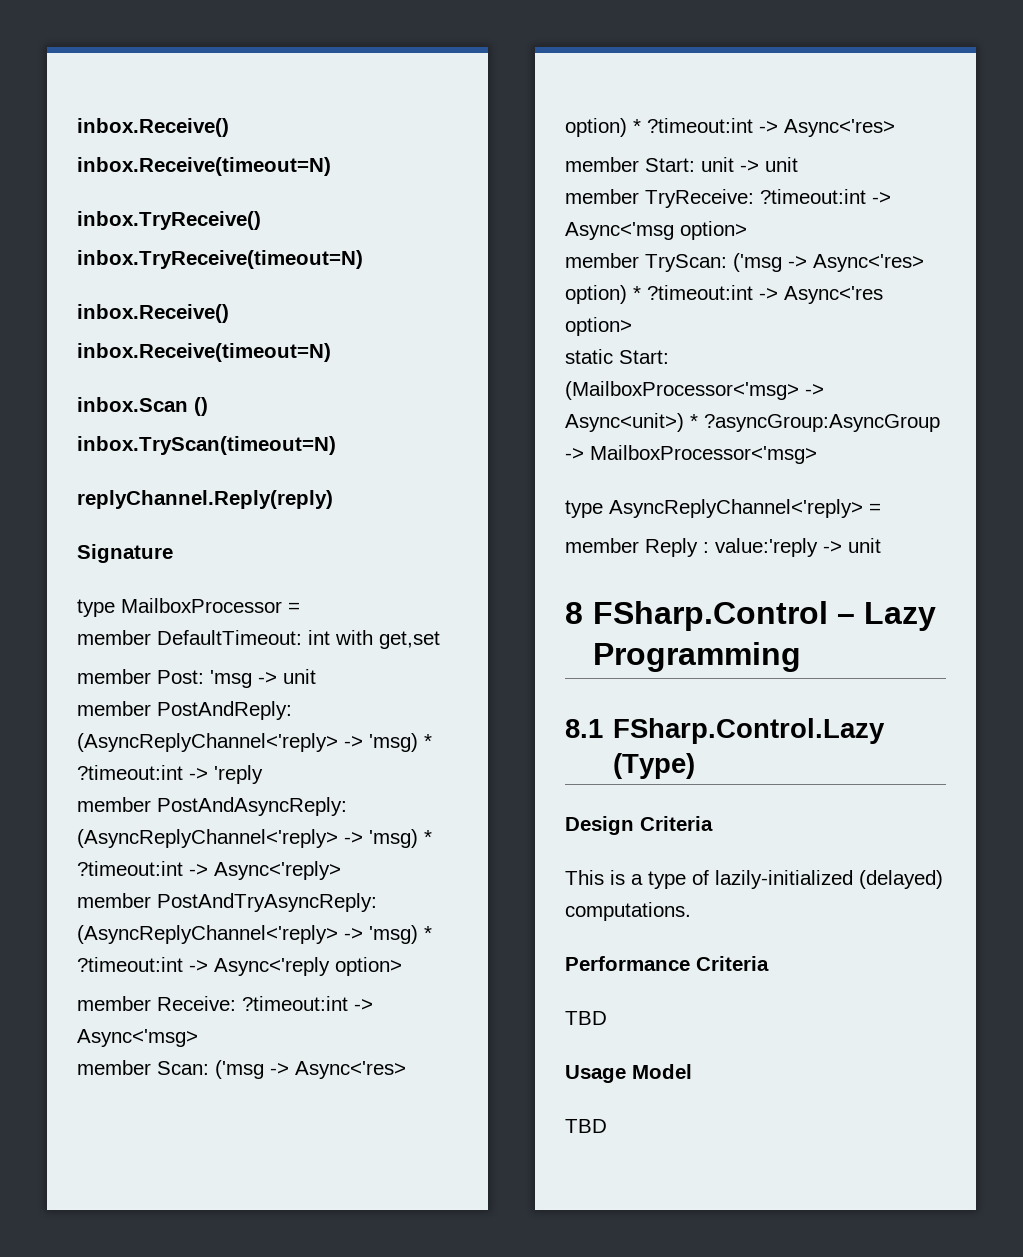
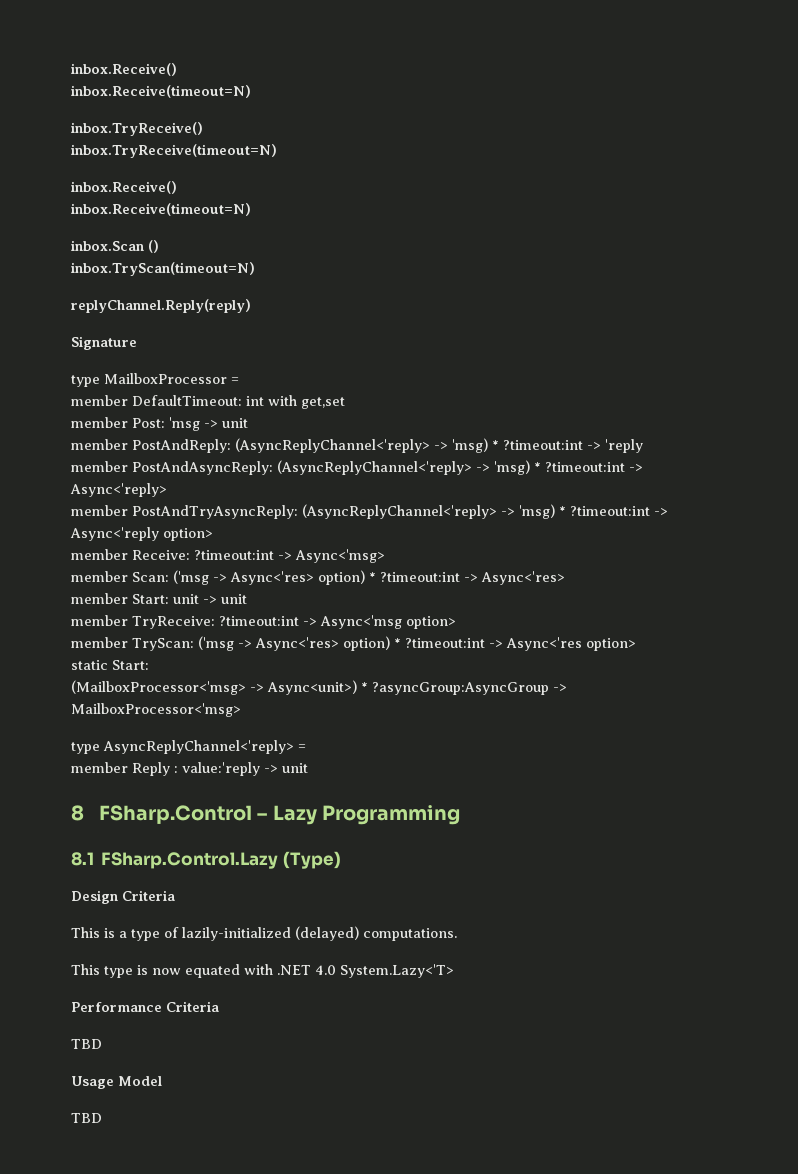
+ This type is now equated with .NET 4.0 System.Lazy<'T>

